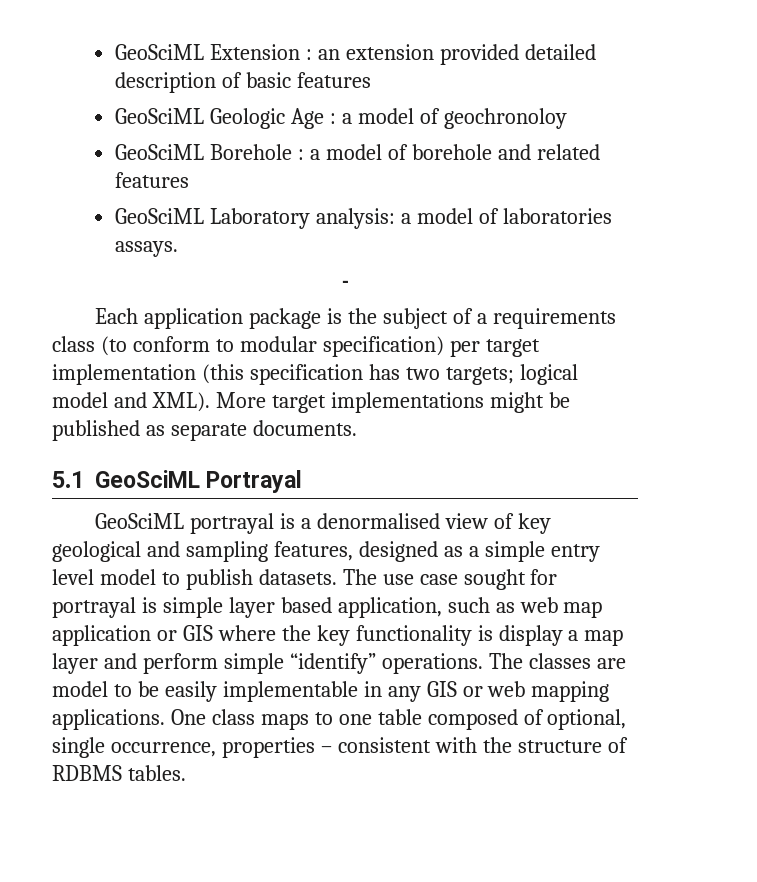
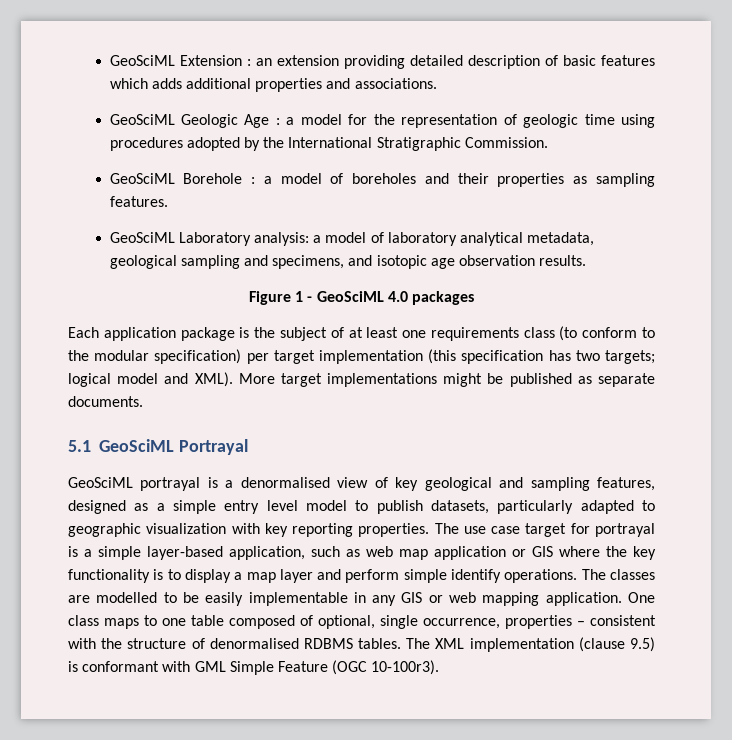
- GeoSciML Extension : an extension provided detailed description of basic features
+ GeoSciML Extension : an extension providing detailed description of basic features which adds additional properties and associations.
- GeoSciML Geologic Age : a model of geochronoloy
+ GeoSciML Geologic Age : a model for the representation of geologic time using procedures adopted by the International Stratigraphic Commission.
- GeoSciML Borehole : a model of borehole and related features
+ GeoSciML Borehole : a model of boreholes and their properties as sampling features.
- GeoSciML Laboratory analysis: a model of laboratories assays.
- -
+ GeoSciML Laboratory analysis: a model of laboratory analytical metadata, geological sampling and specimens, and isotopic age observation results.
+ Figure 1 - GeoSciML 4.0 packages
- Each application package is the subject of a requirements class (to conform to modular specification) per target implementation (this specification has two targets; logical model and XML).
+ Each application package is the subject of at least one requirements class (to conform to the modular specification) per target implementation (this specification has two targets; logical model and XML).
- GeoSciML portrayal is a denormalised view of key geological and sampling features, designed as a simple entry level model to publish datasets.
+ GeoSciML portrayal is a denormalised view of key geological and sampling features, designed as a simple entry level model to publish datasets, particularly adapted to geographic visualization with key reporting properties.
- The use case sought for portrayal is simple layer based application, such as web map application or GIS where the key functionality is display a map layer and perform simple “identify” operations.
+ The use case target for portrayal is a simple layer-based application, such as web map application or GIS where the key functionality is to display a map layer and perform simple identify operations.
- The classes are model to be easily implementable in any GIS or web mapping applications.
+ The classes are modelled to be easily implementable in any GIS or web mapping application.
- One class maps to one table composed of optional, single occurrence, properties – consistent with the structure of RDBMS tables.
+ One class maps to one table composed of optional, single occurrence, properties – consistent with the structure of denormalised RDBMS tables.
+ The XML implementation (clause 9.5) is conformant with GML Simple Feature (OGC 10-100r3).

